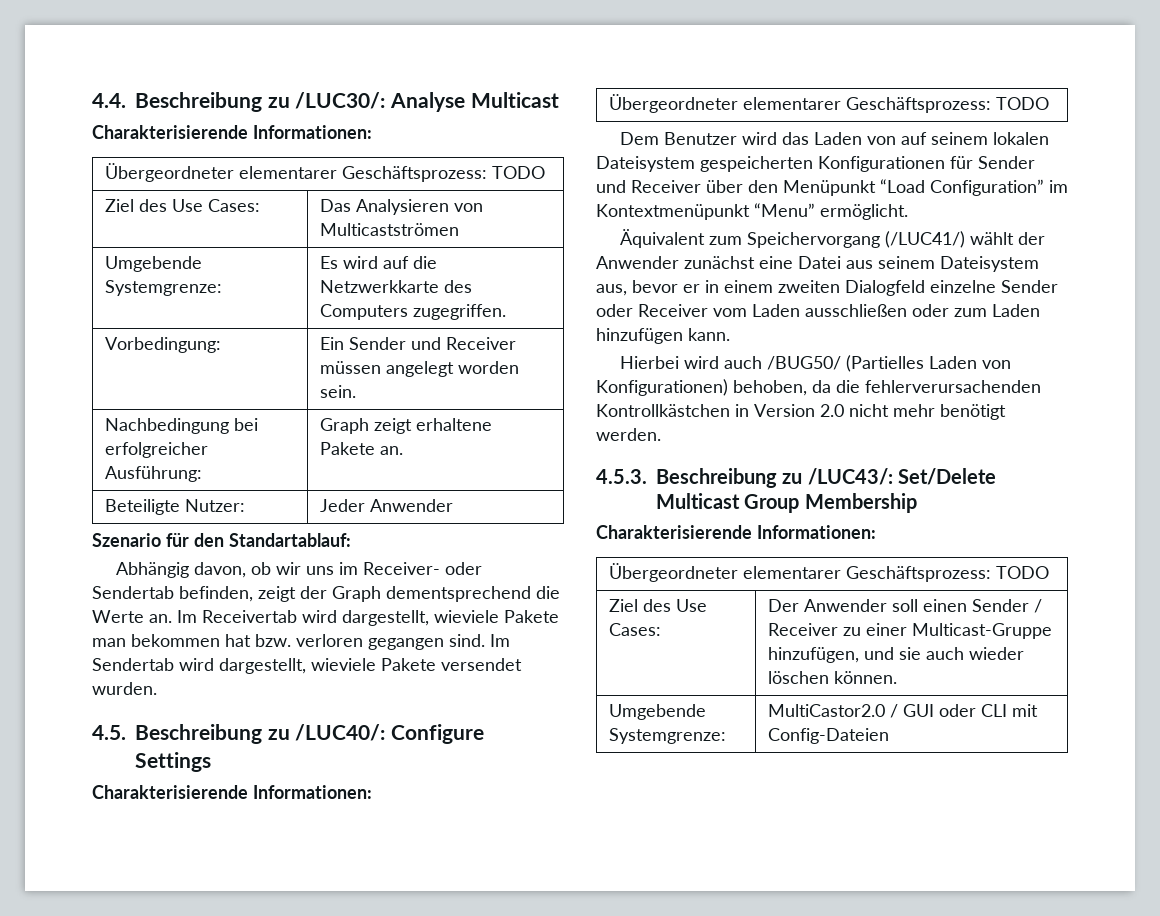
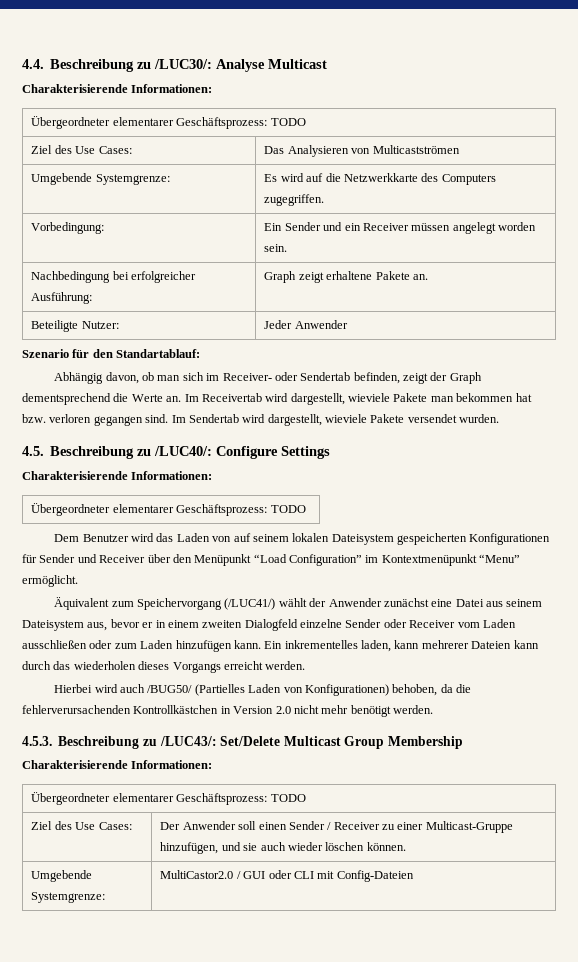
- Vorbedingung: | Ein Sender und Receiver müssen angelegt worden sein.
+ Vorbedingung: | Ein Sender und ein Receiver müssen angelegt worden sein.
- Abhängig davon, ob wir uns im Receiver- oder Sendertab befinden, zeigt der Graph dementsprechend die Werte an.
+ Abhängig davon, ob man sich im Receiver- oder Sendertab befinden, zeigt der Graph dementsprechend die Werte an.
+ Ein inkrementelles laden, kann mehrerer Dateien kann durch das wiederholen dieses Vorgangs erreicht werden.

